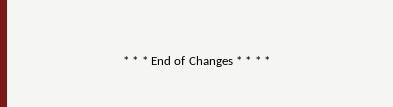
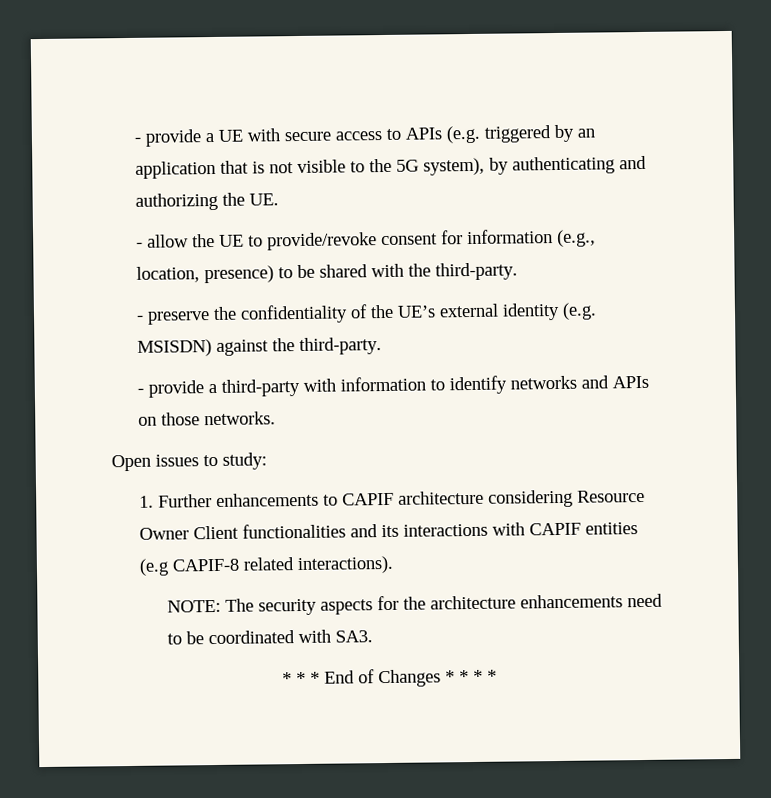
+ - provide a UE with secure access to APIs (e.g. triggered by an application that is not visible to the 5G system), by authenticating and authorizing the UE.
+ - allow the UE to provide/revoke consent for information (e.g., location, presence) to be shared with the third-party.
+ - preserve the confidentiality of the UE’s external identity (e.g. MSISDN) against the third-party.
+ - provide a third-party with information to identify networks and APIs on those networks.
+ Open issues to study:
+ 1. Further enhancements to CAPIF architecture considering Resource Owner Client functionalities and its interactions with CAPIF entities (e.g CAPIF-8 related interactions).
+ NOTE: The security aspects for the architecture enhancements need to be coordinated with SA3.

